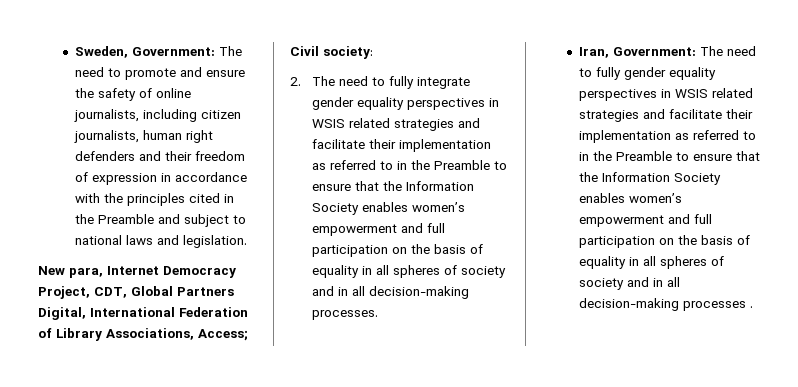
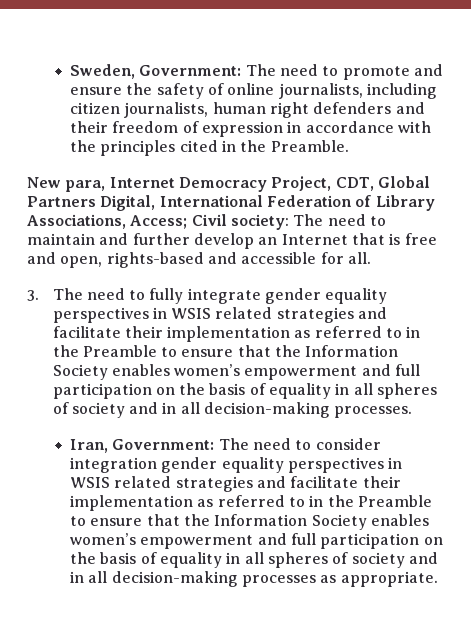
- Sweden, Government: The need to promote and ensure the safety of online journalists, including citizen journalists, human right defenders and their freedom of expression in accordance with the principles cited in the Preamble and subject to national laws and legislation.
+ Sweden, Government: The need to promote and ensure the safety of online journalists, including citizen journalists, human right defenders and their freedom of expression in accordance with the principles cited in the Preamble.
- Civil society:
- 2. The need to fully integrate gender equality perspectives in WSIS related strategies and facilitate their implementation as referred to in the Preamble to ensure that the Information Society enables women’s empowerment and full participation on the basis of equality in all spheres of society and in all decision-making processes.
+ Civil society: The need to maintain and further develop an Internet that is free and open, rights-based and accessible for all.
+ 3. The need to fully integrate gender equality perspectives in WSIS related strategies and facilitate their implementation as referred to in the Preamble to ensure that the Information Society enables women’s empowerment and full participation on the basis of equality in all spheres of society and in all decision-making processes.
- Iran, Government: The need to fully gender equality perspectives in WSIS related strategies and facilitate their implementation as referred to in the Preamble to ensure that the Information Society enables women’s empowerment and full participation on the basis of equality in all spheres of society and in all decision-making processes .
+ Iran, Government: The need to consider integration gender equality perspectives in WSIS related strategies and facilitate their implementation as referred to in the Preamble to ensure that the Information Society enables women’s empowerment and full participation on the basis of equality in all spheres of society and in all decision-making processes as appropriate.

